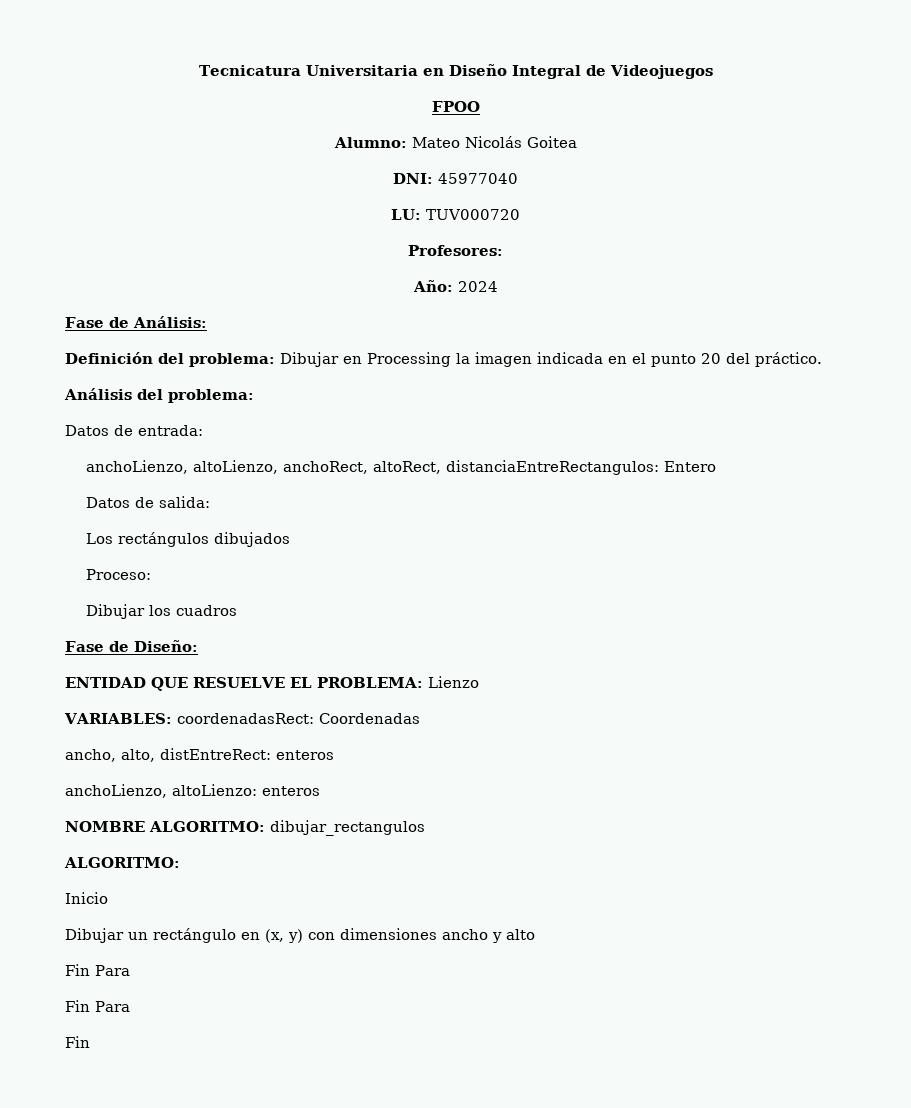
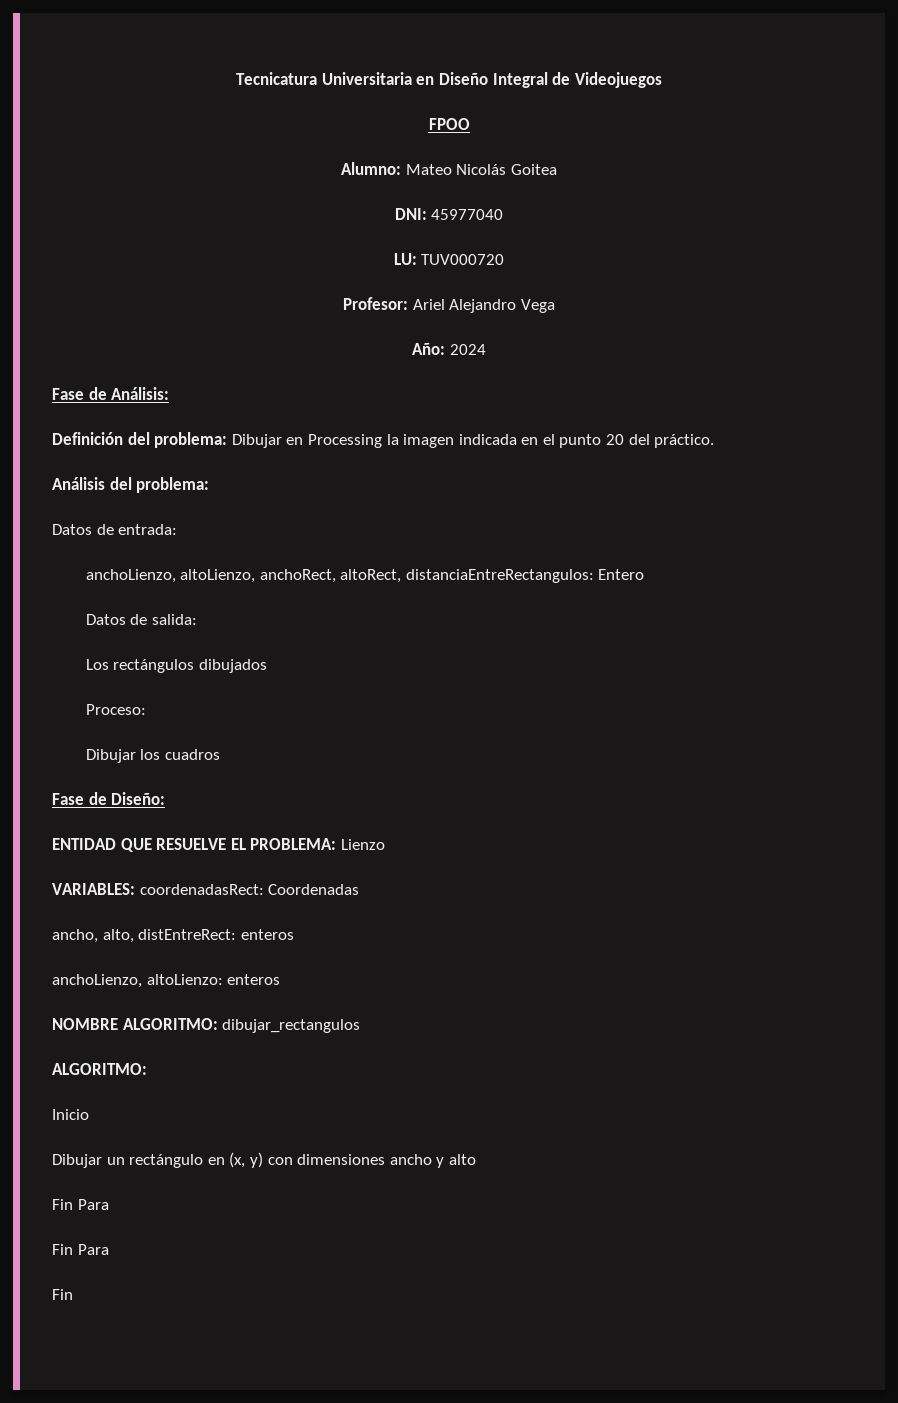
- Profesores:
+ Profesor: Ariel Alejandro Vega

